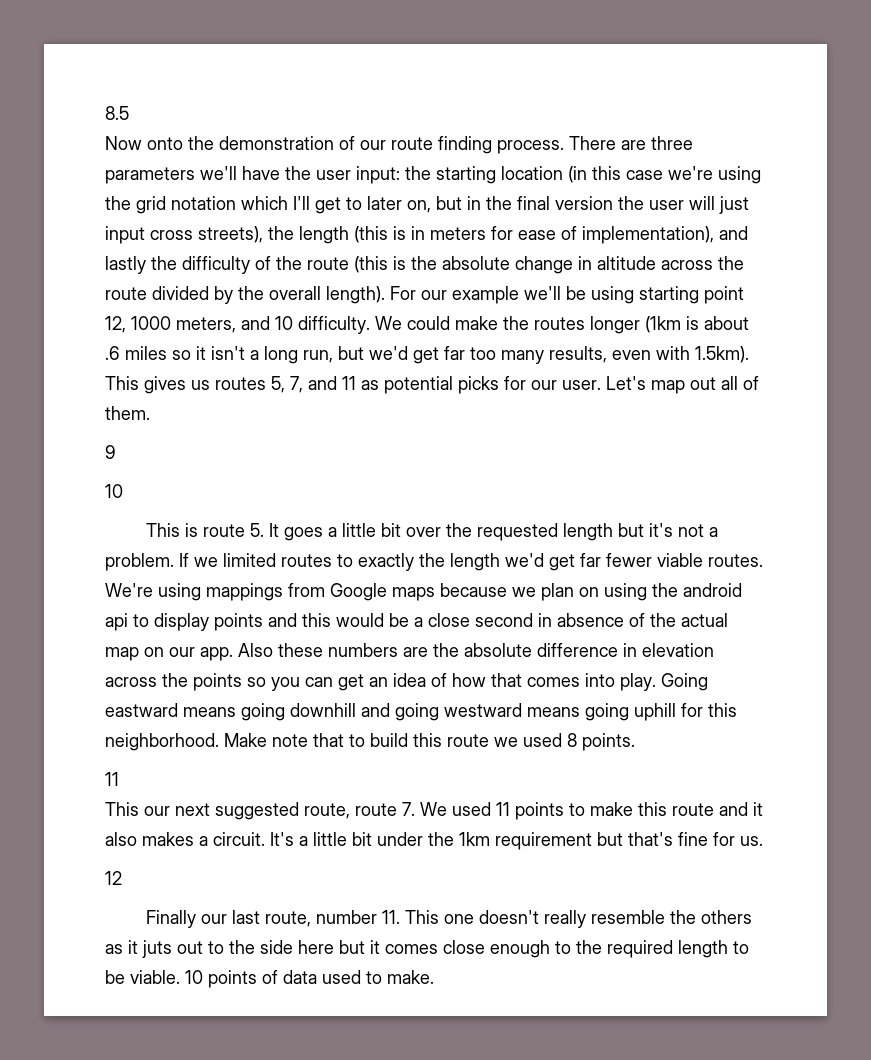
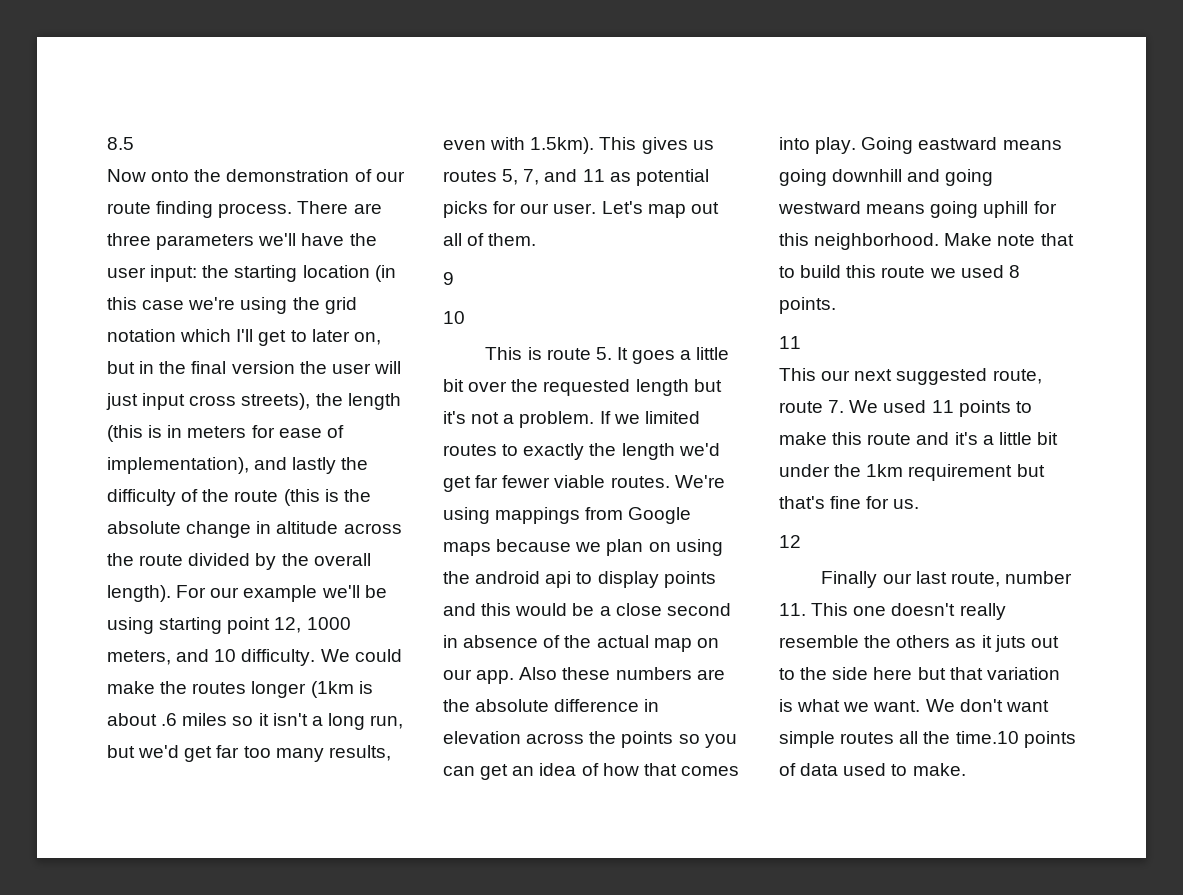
- This our next suggested route, route 7. We used 11 points to make this route and it also makes a circuit. It's a little bit under the 1km requirement but that's fine for us.
+ This our next suggested route, route 7. We used 11 points to make this route and it's a little bit under the 1km requirement but that's fine for us.
- Finally our last route, number 11. This one doesn't really resemble the others as it juts out to the side here but it comes close enough to the required length to be viable. 10 points of data used to make.
+ Finally our last route, number 11. This one doesn't really resemble the others as it juts out to the side here but that variation is what we want. We don't want simple routes all the time.10 points of data used to make.

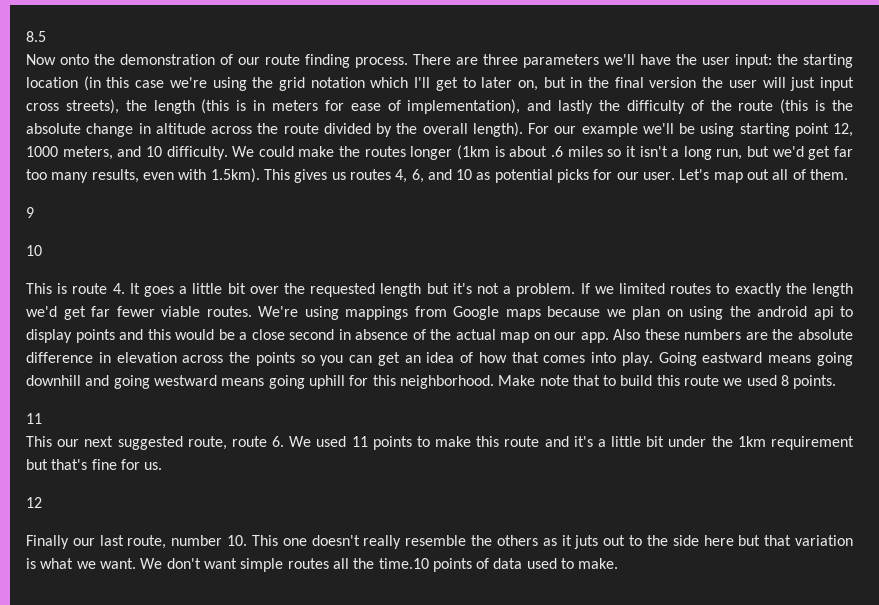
- We could make the routes longer (1km is about .6 miles so it isn't a long run, but we'd get far too many results, even with 1.5km). This gives us routes 5, 7, and 11 as potential picks for our user.
+ We could make the routes longer (1km is about .6 miles so it isn't a long run, but we'd get far too many results, even with 1.5km). This gives us routes 4, 6, and 10 as potential picks for our user.
- This is route 5. It goes a little bit over the requested length but it's not a problem.
+ This is route 4. It goes a little bit over the requested length but it's not a problem.
- This our next suggested route, route 7. We used 11 points to make this route and it's a little bit under the 1km requirement but that's fine for us.
+ This our next suggested route, route 6. We used 11 points to make this route and it's a little bit under the 1km requirement but that's fine for us.
- Finally our last route, number 11. This one doesn't really resemble the others as it juts out to the side here but that variation is what we want.
+ Finally our last route, number 10. This one doesn't really resemble the others as it juts out to the side here but that variation is what we want.

